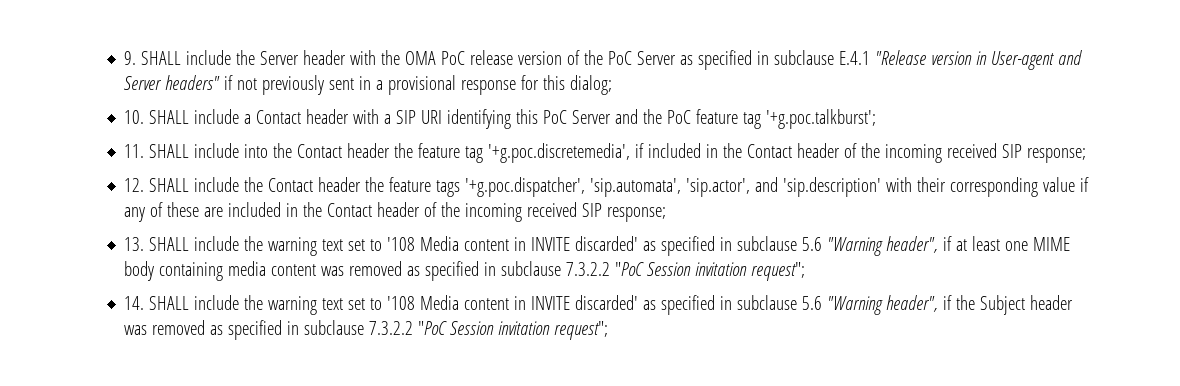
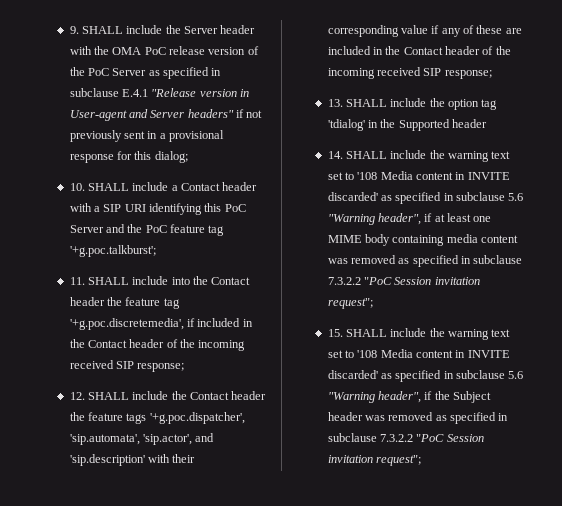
- 13. SHALL include the warning text set to '108 Media content in INVITE discarded' as specified in subclause 5.6 "Warning header", if at least one MIME body containing media content was removed as specified in subclause 7.3.2.2 "PoC Session invitation request";
+ 13. SHALL include the option tag 'tdialog' in the Supported header
+ 14. SHALL include the warning text set to '108 Media content in INVITE discarded' as specified in subclause 5.6 "Warning header", if at least one MIME body containing media content was removed as specified in subclause 7.3.2.2 "PoC Session invitation request";
- 14. SHALL include the warning text set to '108 Media content in INVITE discarded' as specified in subclause 5.6 "Warning header", if the Subject header was removed as specified in subclause 7.3.2.2 "PoC Session invitation request";
+ 15. SHALL include the warning text set to '108 Media content in INVITE discarded' as specified in subclause 5.6 "Warning header", if the Subject header was removed as specified in subclause 7.3.2.2 "PoC Session invitation request";

